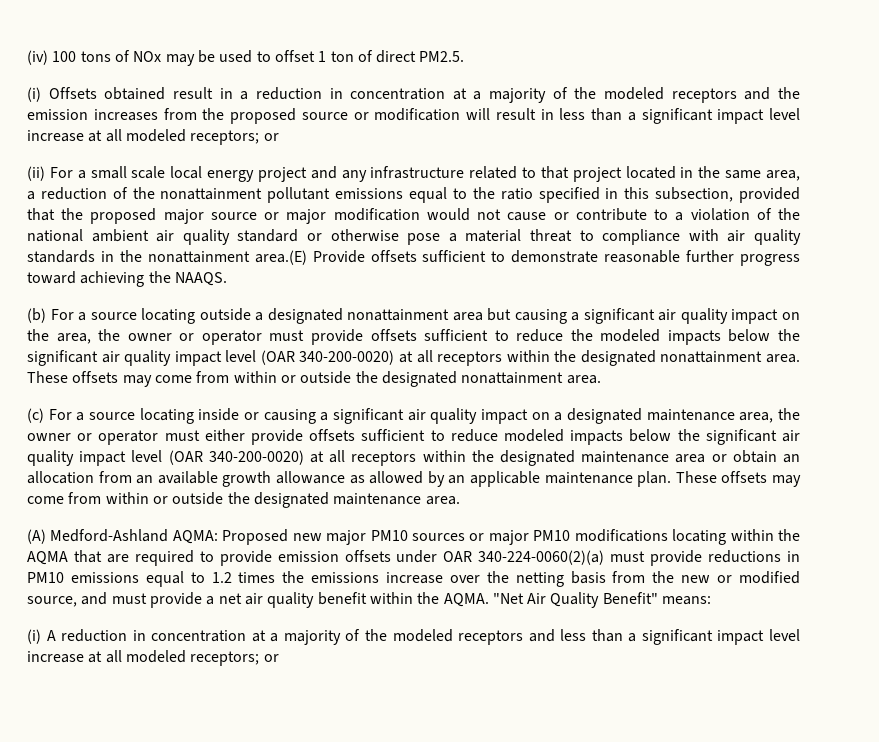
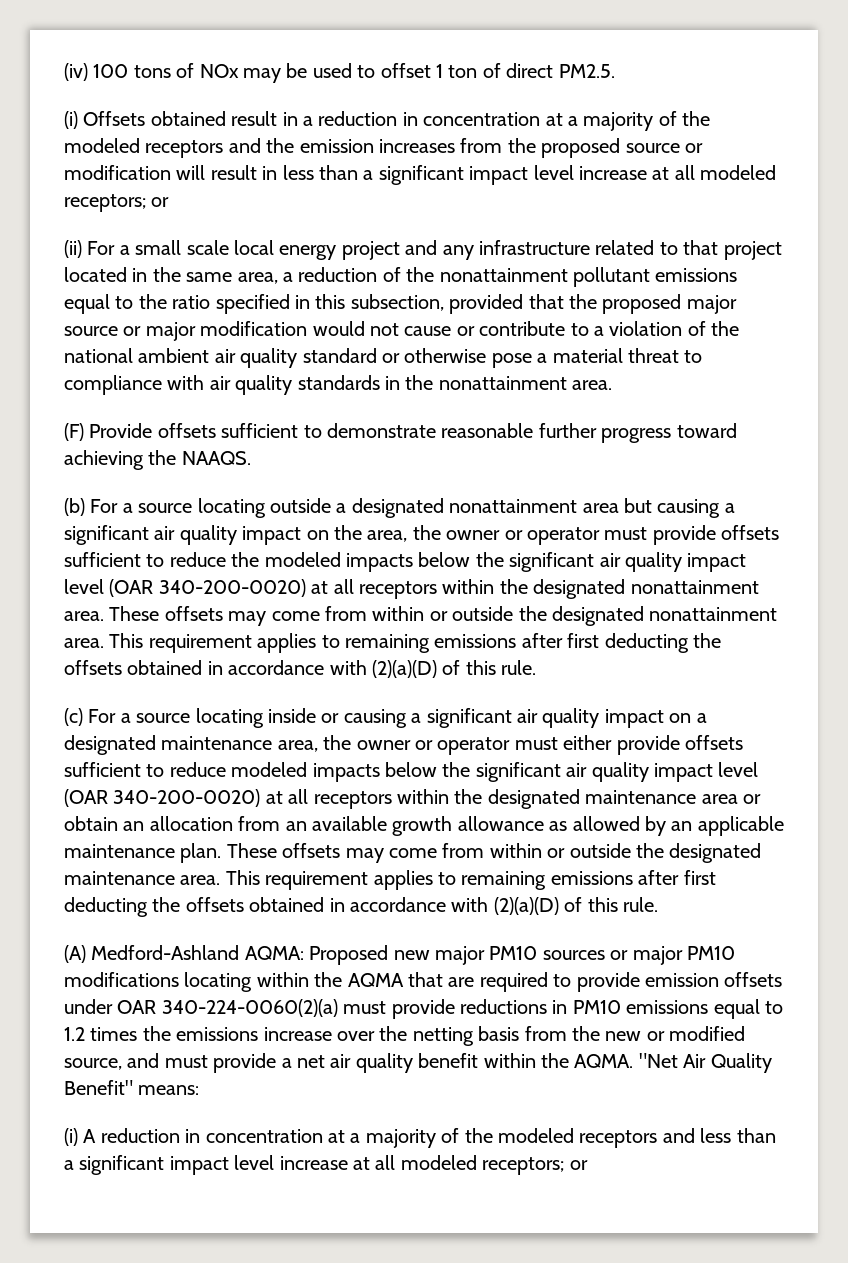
- (ii) For a small scale local energy project and any infrastructure related to that project located in the same area, a reduction of the nonattainment pollutant emissions equal to the ratio specified in this subsection, provided that the proposed major source or major modification would not cause or contribute to a violation of the national ambient air quality standard or otherwise pose a material threat to compliance with air quality standards in the nonattainment area.(E) Provide offsets sufficient to demonstrate reasonable further progress toward achieving the NAAQS.
+ (ii) For a small scale local energy project and any infrastructure related to that project located in the same area, a reduction of the nonattainment pollutant emissions equal to the ratio specified in this subsection, provided that the proposed major source or major modification would not cause or contribute to a violation of the national ambient air quality standard or otherwise pose a material threat to compliance with air quality standards in the nonattainment area.
+ (F) Provide offsets sufficient to demonstrate reasonable further progress toward achieving the NAAQS.
- These offsets may come from within or outside the designated nonattainment area.
+ These offsets may come from within or outside the designated nonattainment area. This requirement applies to remaining emissions after first deducting the offsets obtained in accordance with (2)(a)(D) of this rule.
- These offsets may come from within or outside the designated maintenance area.
+ These offsets may come from within or outside the designated maintenance area. This requirement applies to remaining emissions after first deducting the offsets obtained in accordance with (2)(a)(D) of this rule.

